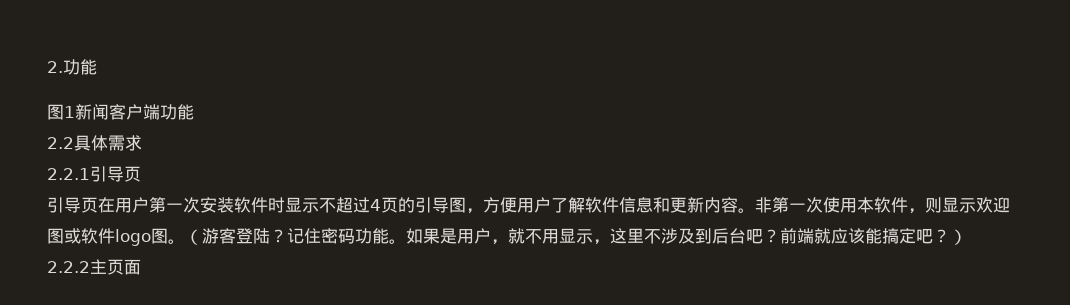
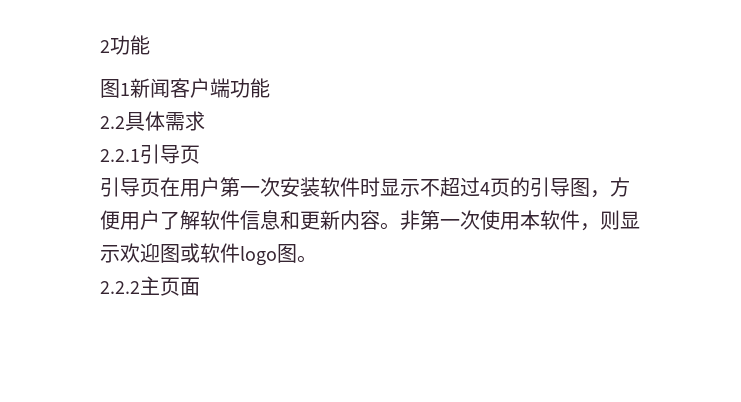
- 2.功能
+ 2功能
- （游客登陆？记住密码功能。如果是用户，就不用显示，这里不涉及到后台吧？前端就应该能搞定吧？）

